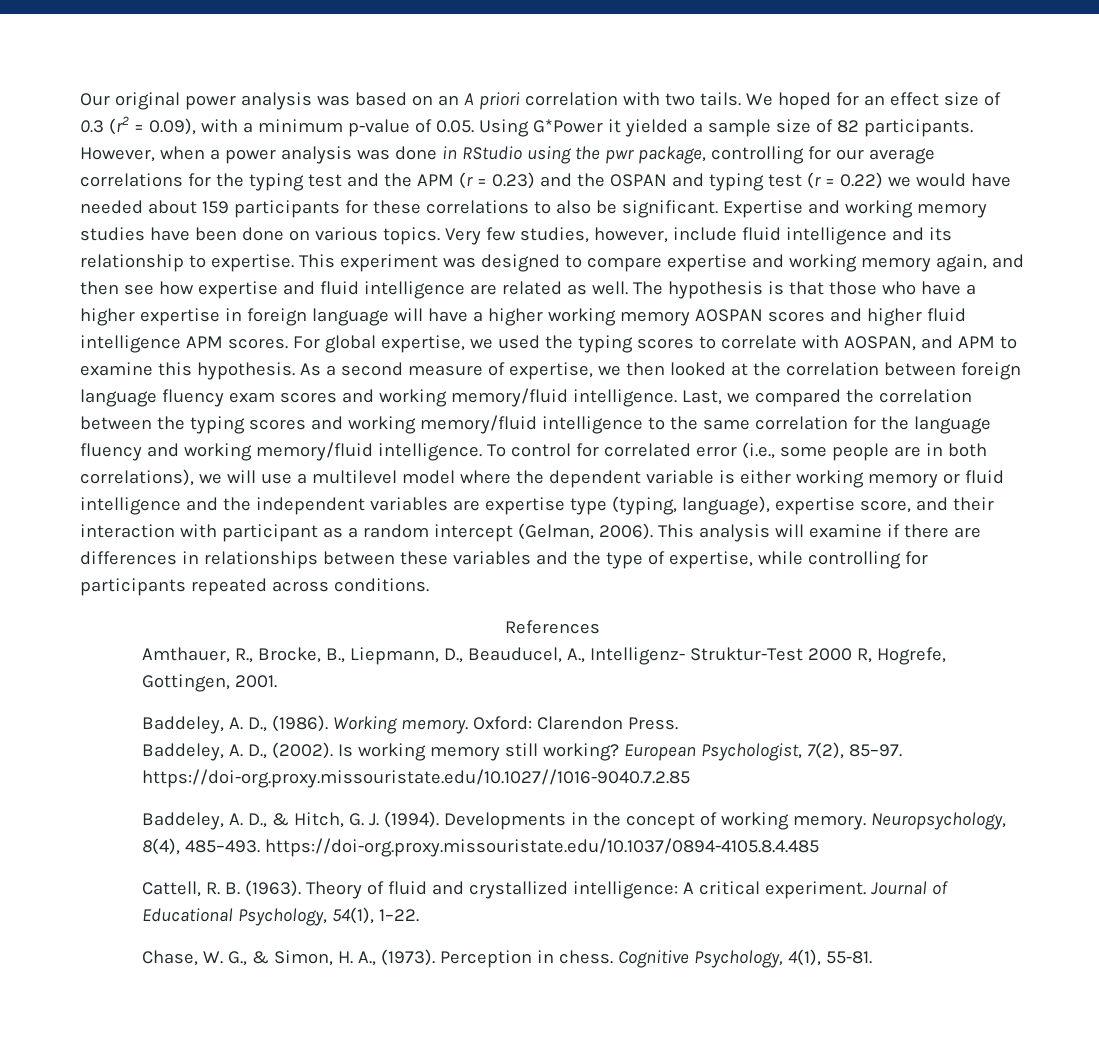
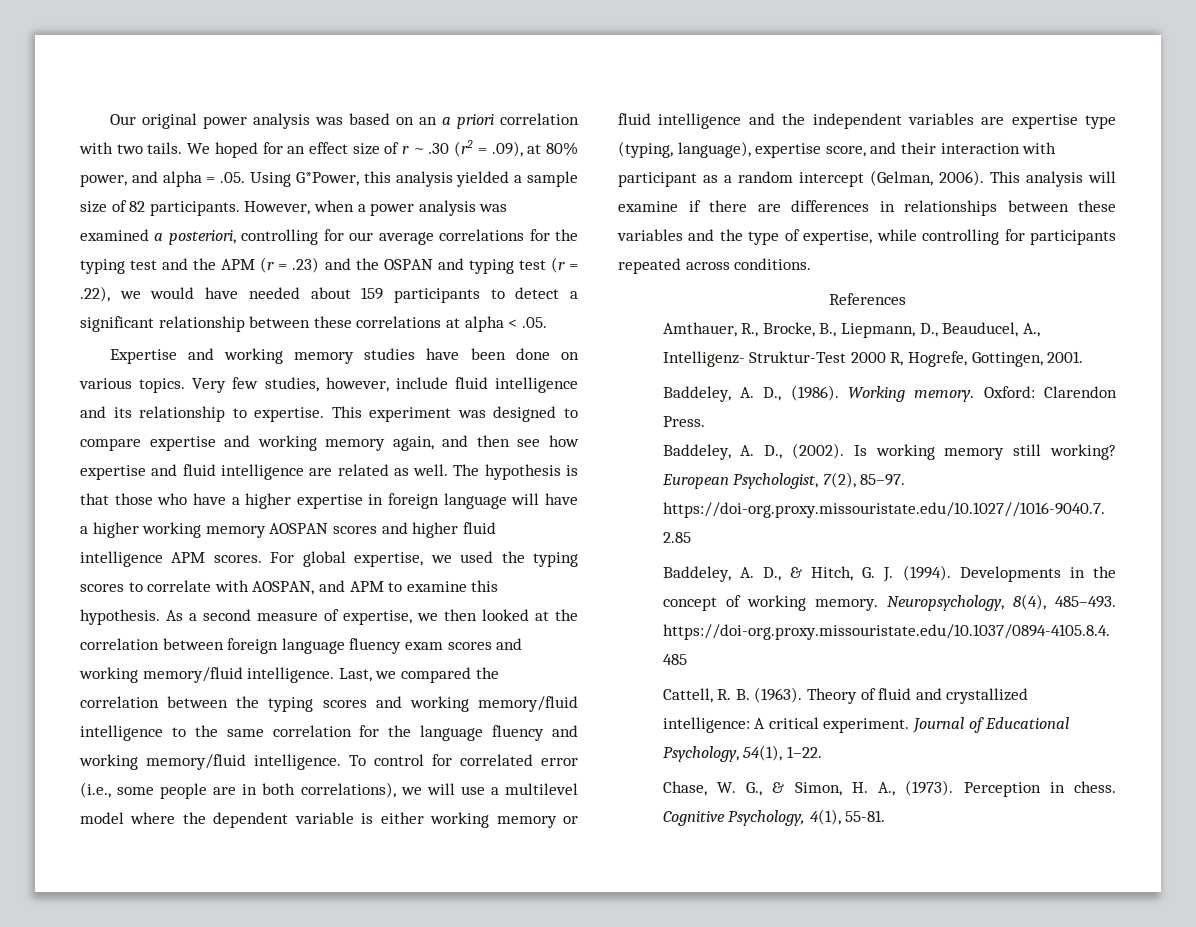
- Our original power analysis was based on an A priori correlation with two tails.
+ Our original power analysis was based on an a priori correlation with two tails.
- We hoped for an effect size of 0.3 (r2 = 0.09), with a minimum p-value of 0.05. Using G*Power it yielded a sample size of 82 participants.
+ We hoped for an effect size of r ~ .30 (r2 = .09), at 80% power, and alpha = .05. Using G*Power, this analysis yielded a sample size of 82 participants.
- However, when a power analysis was done in RStudio using the pwr package, controlling for our average correlations for the typing test and the APM (r = 0.23) and the OSPAN and typing test (r = 0.22) we would have needed about 159 participants for these correlations to also be significant. Expertise and working memory studies have been done on various topics.
+ However, when a power analysis was examined a posteriori, controlling for our average correlations for the typing test and the APM (r = .23) and the OSPAN and typing test (r = .22), we would have needed about 159 participants to detect a significant relationship between these correlations at alpha < .05.
+ Expertise and working memory studies have been done on various topics.

